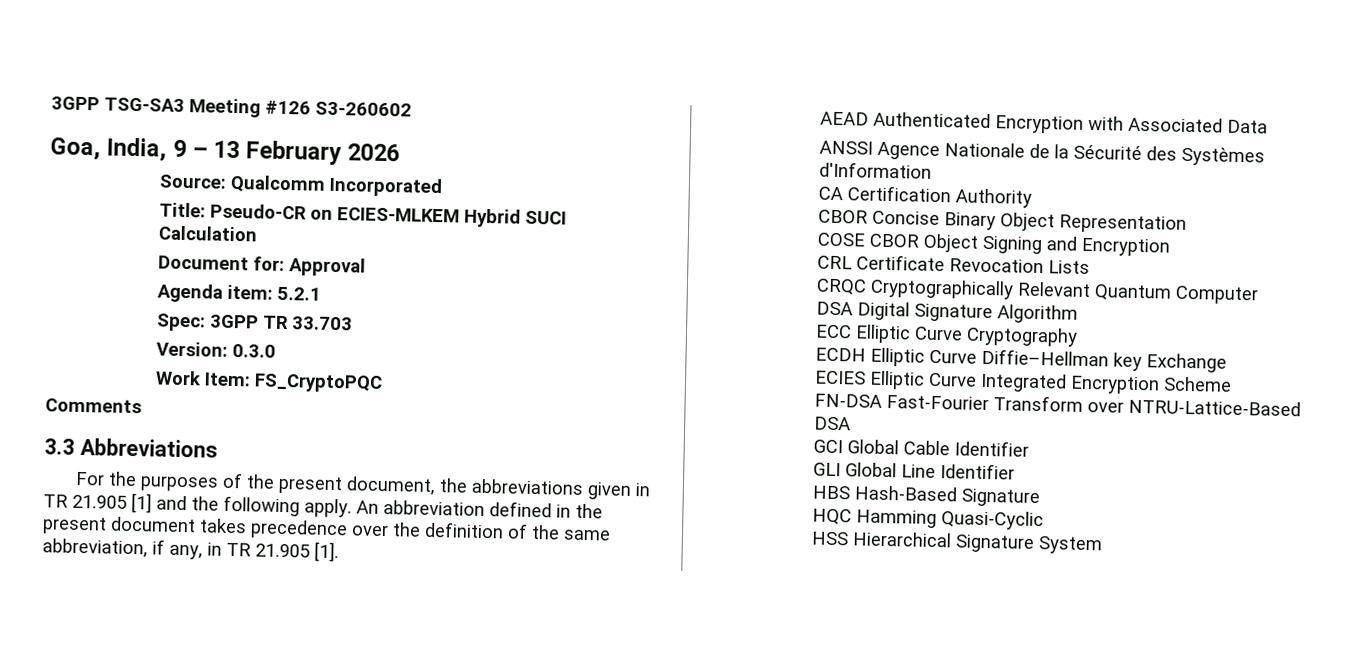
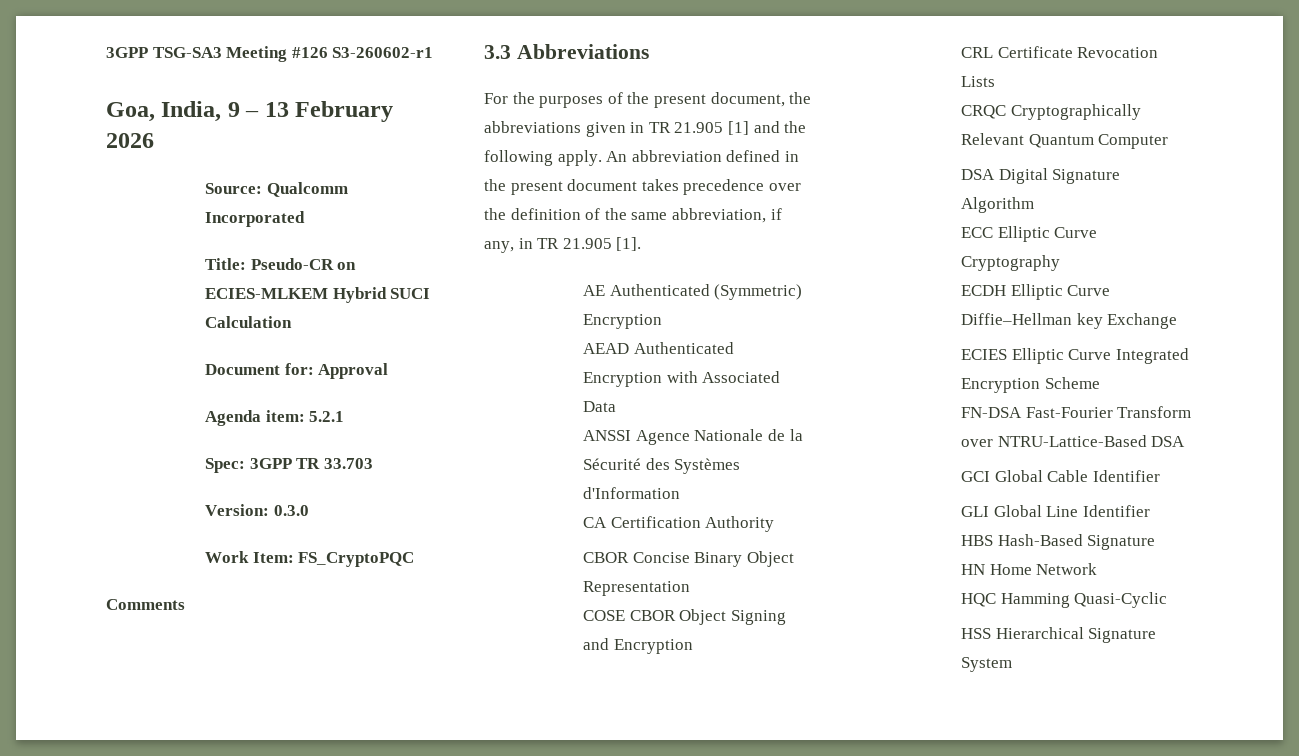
- 3GPP TSG-SA3 Meeting #126 S3-260602
+ 3GPP TSG-SA3 Meeting #126 S3-260602-r1
+ AE Authenticated (Symmetric) Encryption
+ HN Home Network

